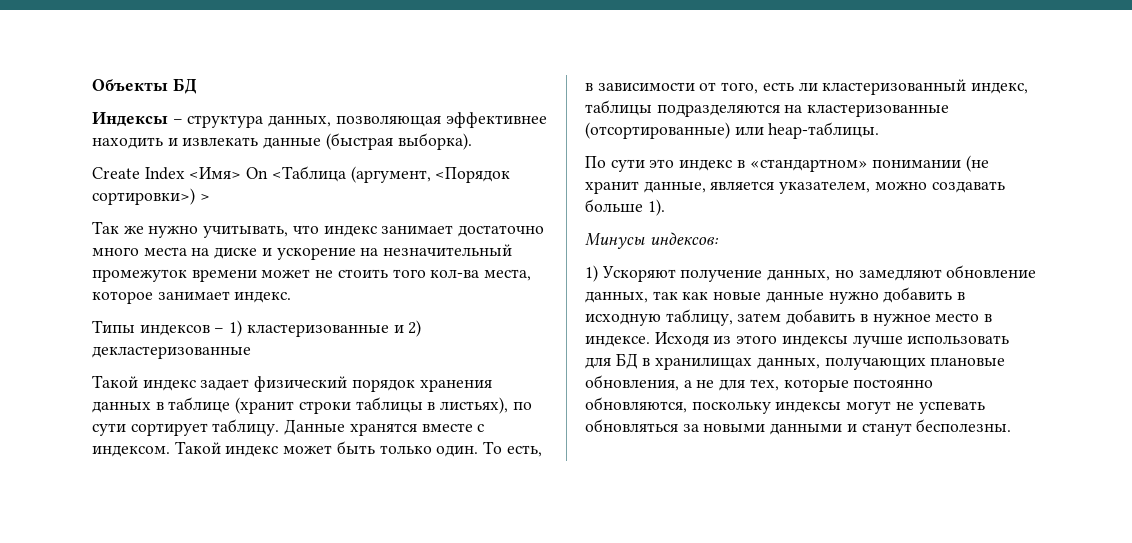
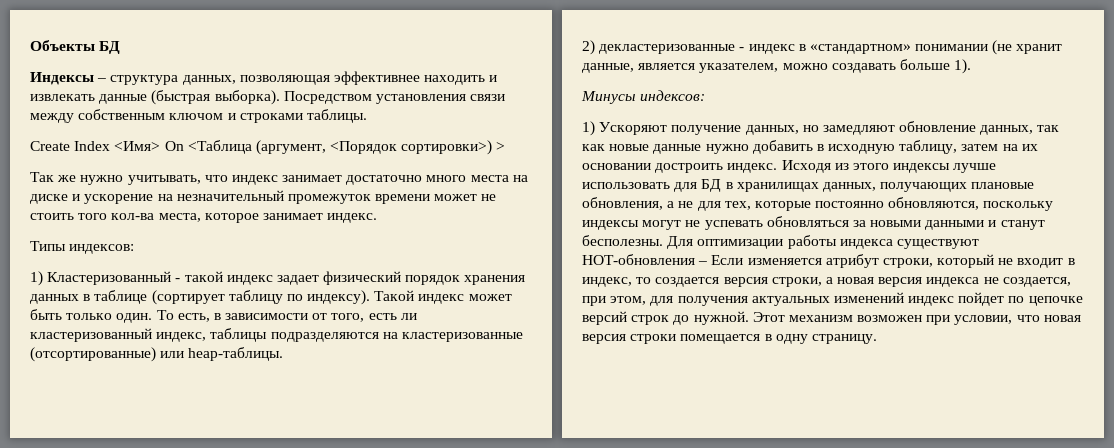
+ Посредством установления связи между собственным ключом и строками таблицы.
- Типы индексов – 1) кластеризованные и 2) декластеризованные
- Такой индекс задает физический порядок хранения данных в таблице (хранит строки таблицы в листьях), по сути сортирует таблицу. Данные хранятся вместе с индексом.
+ Типы индексов:
+ 1) Кластеризованный - такой индекс задает физический порядок хранения данных в таблице (сортирует таблицу по индексу).
- По сути это индекс в «стандартном» понимании (не хранит данные, является указателем, можно создавать больше 1).
+ 2) декластеризованные - индекс в «стандартном» понимании (не хранит данные, является указателем, можно создавать больше 1).
- 1) Ускоряют получение данных, но замедляют обновление данных, так как новые данные нужно добавить в исходную таблицу, затем добавить в нужное место в индексе.
+ 1) Ускоряют получение данных, но замедляют обновление данных, так как новые данные нужно добавить в исходную таблицу, затем на их основании достроить индекс.
+ Для оптимизации работы индекса существуют HOT-обновления – Если изменяется атрибут строки, который не входит в индекс, то создается версия строки, а новая версия индекса не создается, при этом, для получения актуальных изменений индекс пойдет по цепочке версий строк до нужной. Этот механизм возможен при условии, что новая версия строки помещается в одну страницу.

